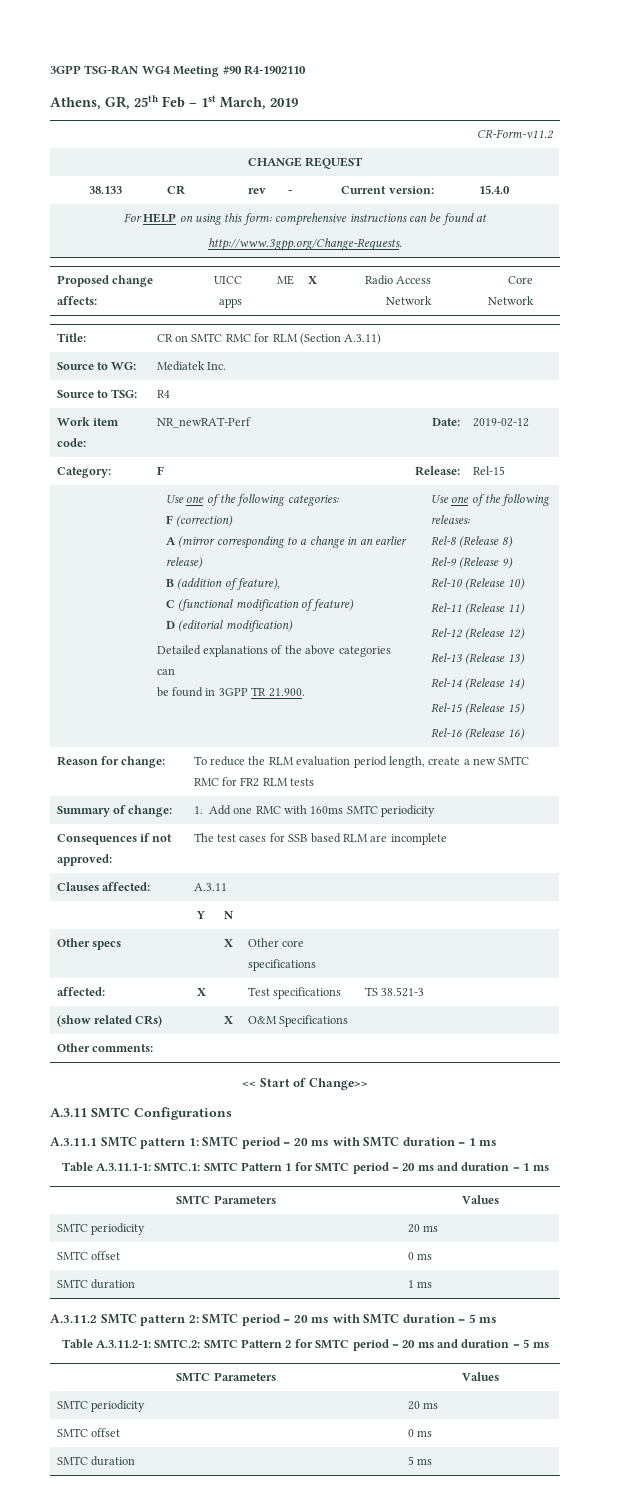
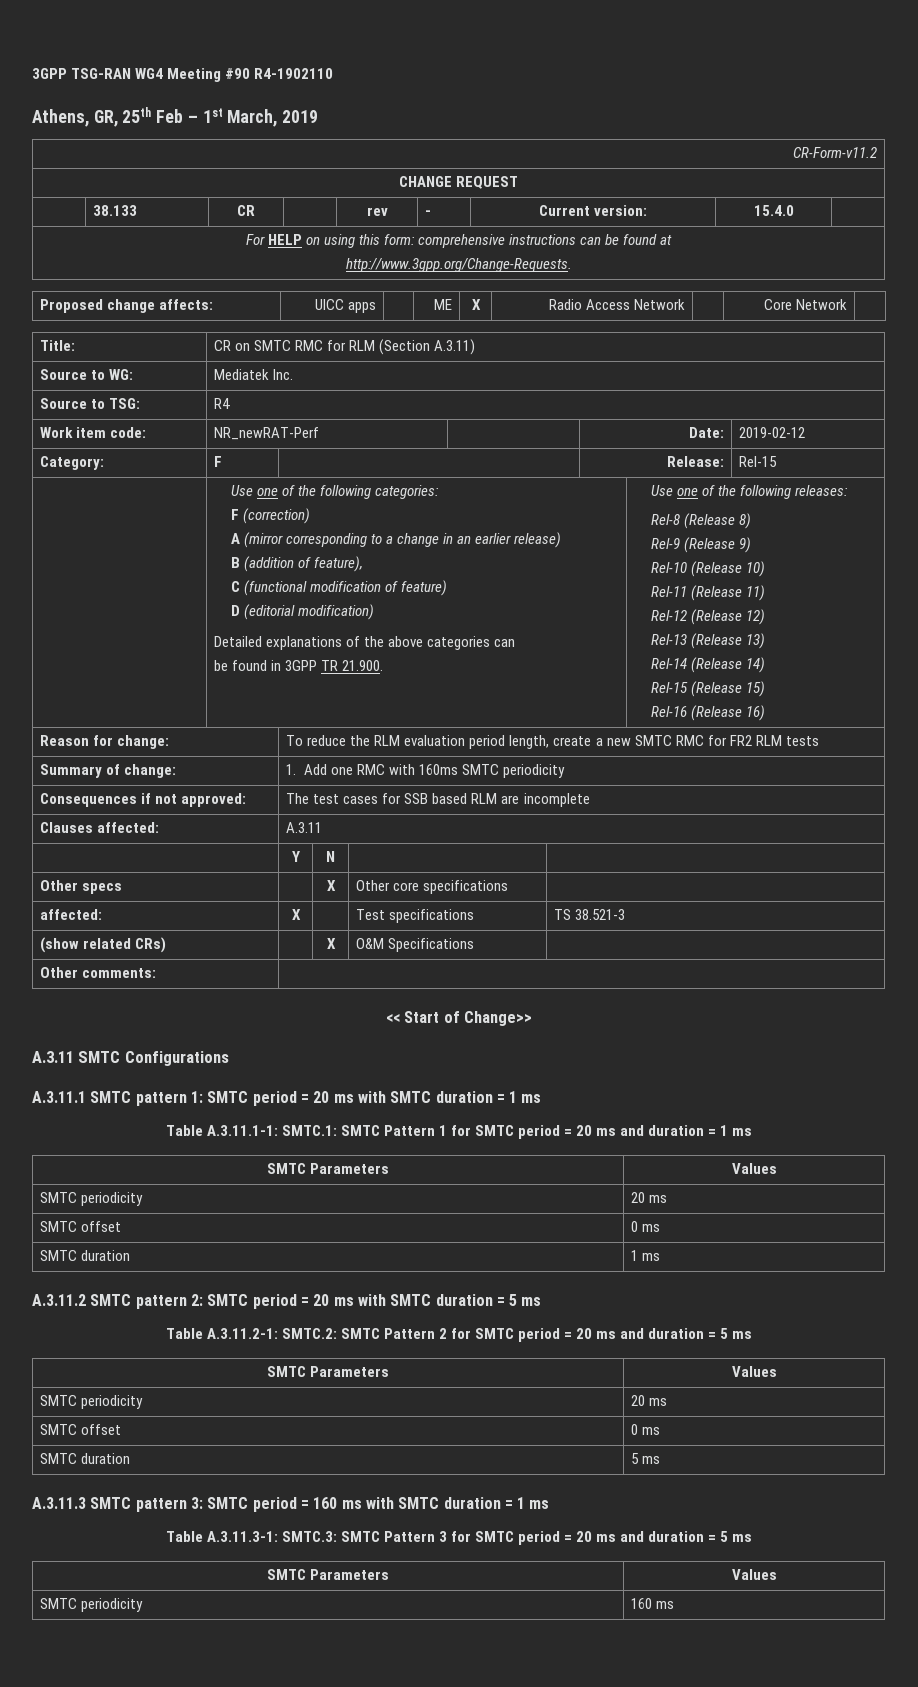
+ A.3.11.3 SMTC pattern 3: SMTC period = 160 ms with SMTC duration = 1 ms
+ Table A.3.11.3-1: SMTC.3: SMTC Pattern 3 for SMTC period = 20 ms and duration = 5 ms
+ SMTC Parameters | Values
+ SMTC periodicity | 160 ms

